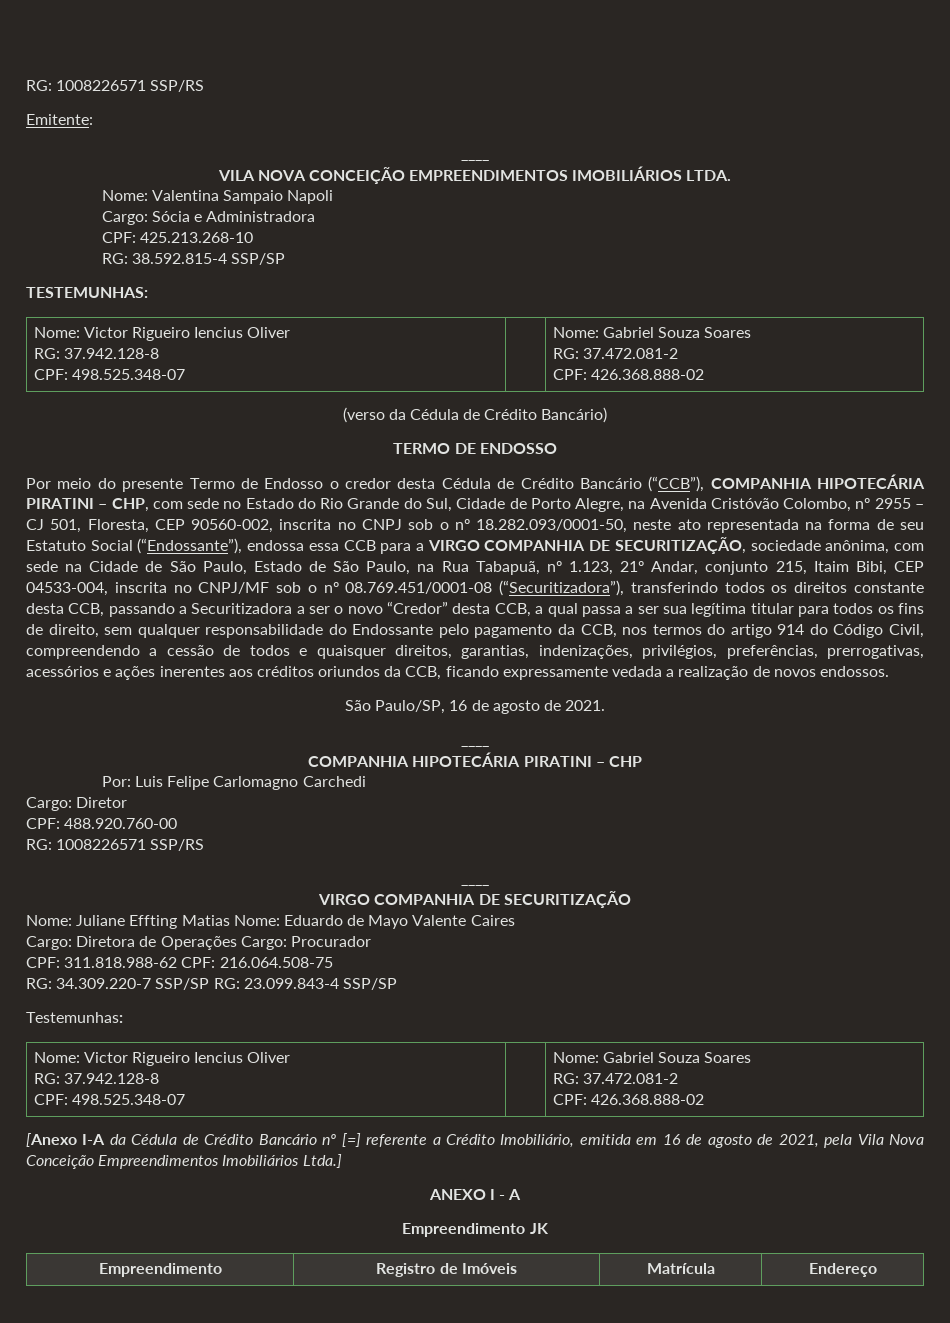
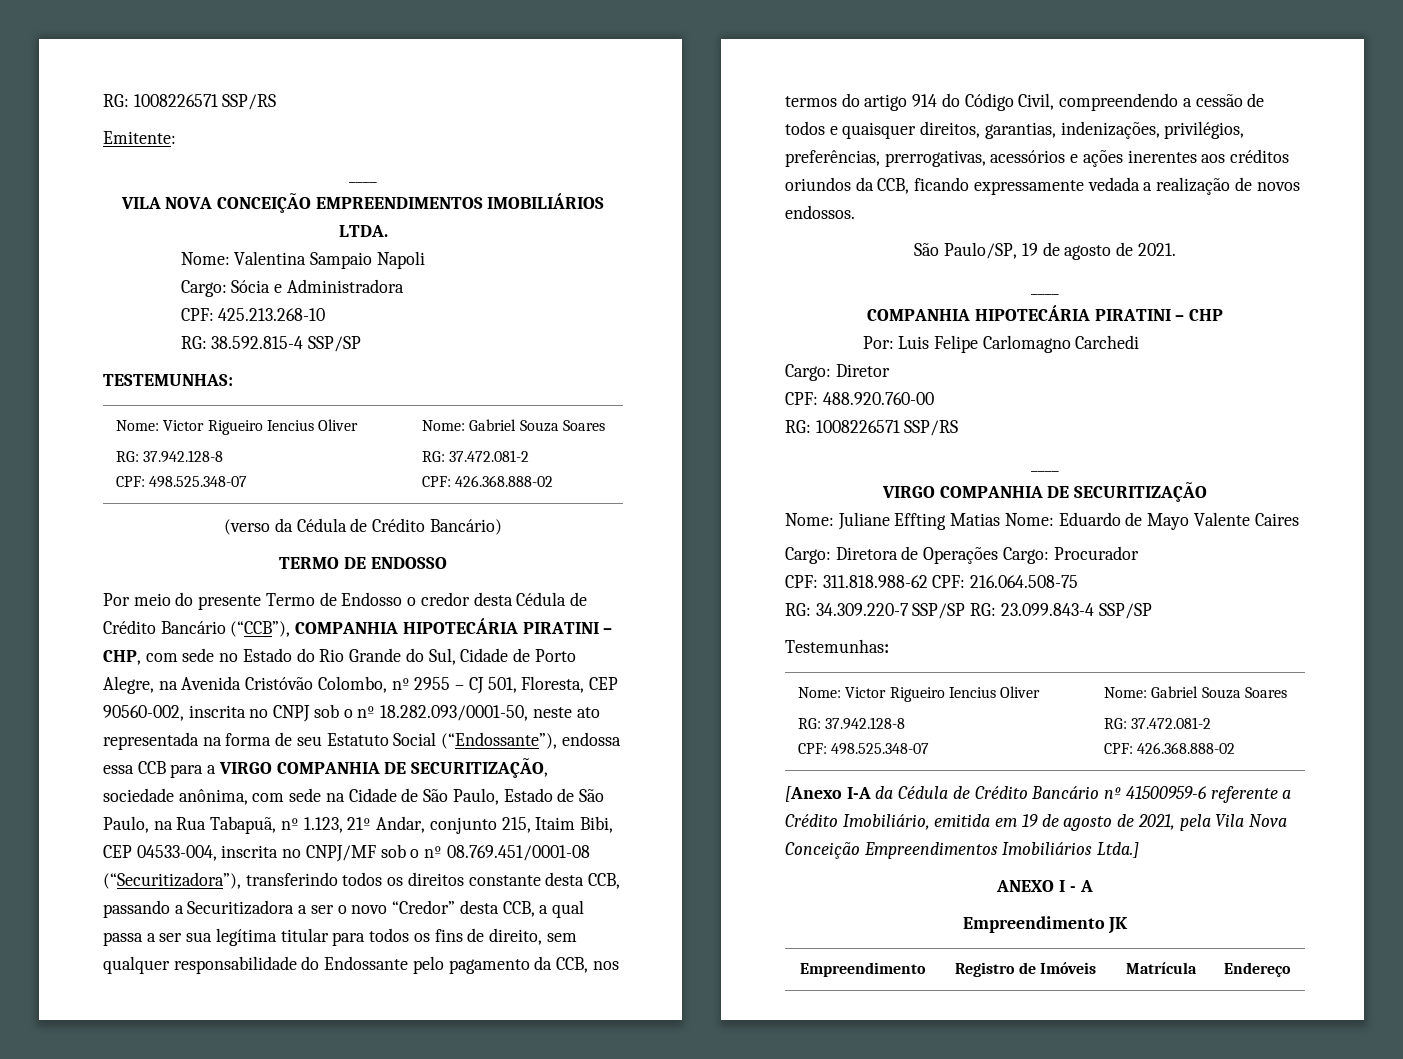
- São Paulo/SP, 16 de agosto de 2021.
+ São Paulo/SP, 19 de agosto de 2021.
- [Anexo I-A da Cédula de Crédito Bancário nº [=] referente a Crédito Imobiliário, emitida em 16 de agosto de 2021, pela Vila Nova Conceição Empreendimentos Imobiliários Ltda.]
+ [Anexo I-A da Cédula de Crédito Bancário nº 41500959-6 referente a Crédito Imobiliário, emitida em 19 de agosto de 2021, pela Vila Nova Conceição Empreendimentos Imobiliários Ltda.]

